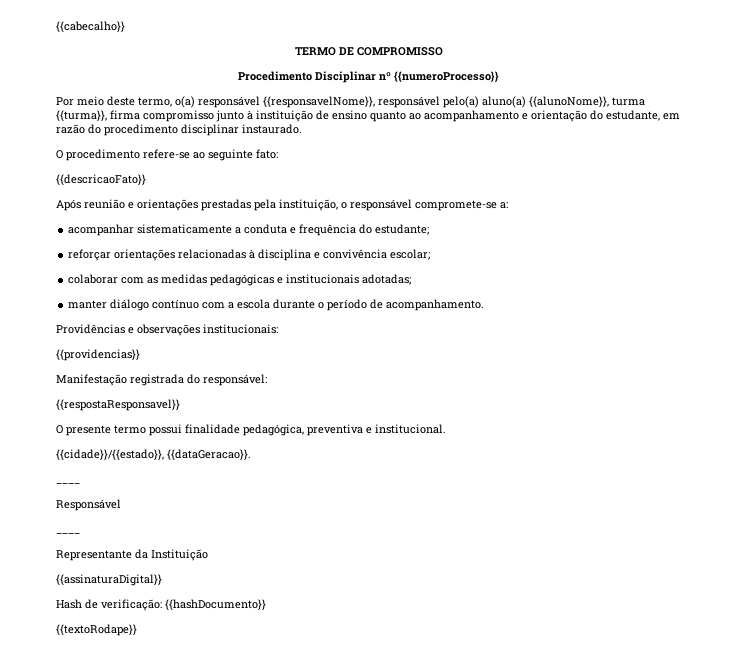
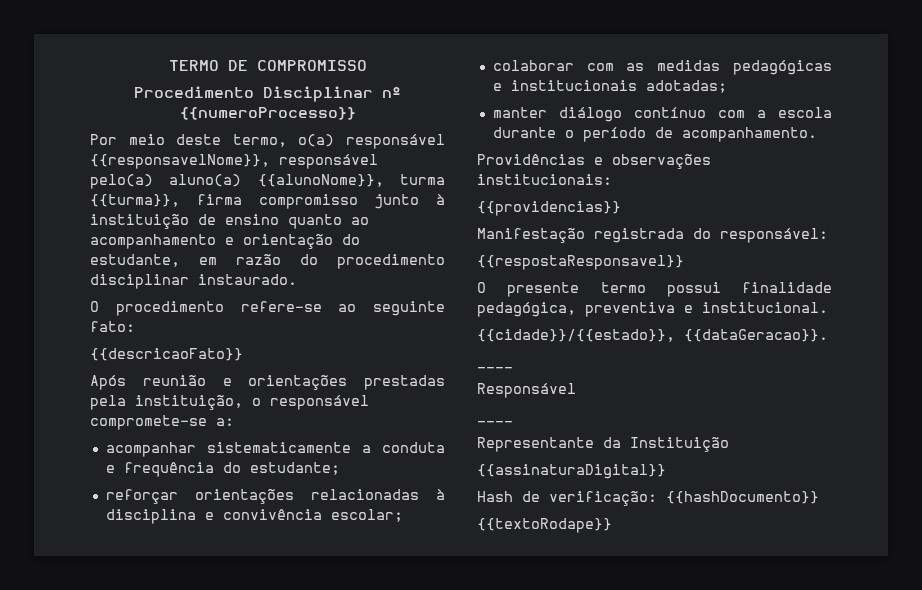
- {{cabecalho}}

